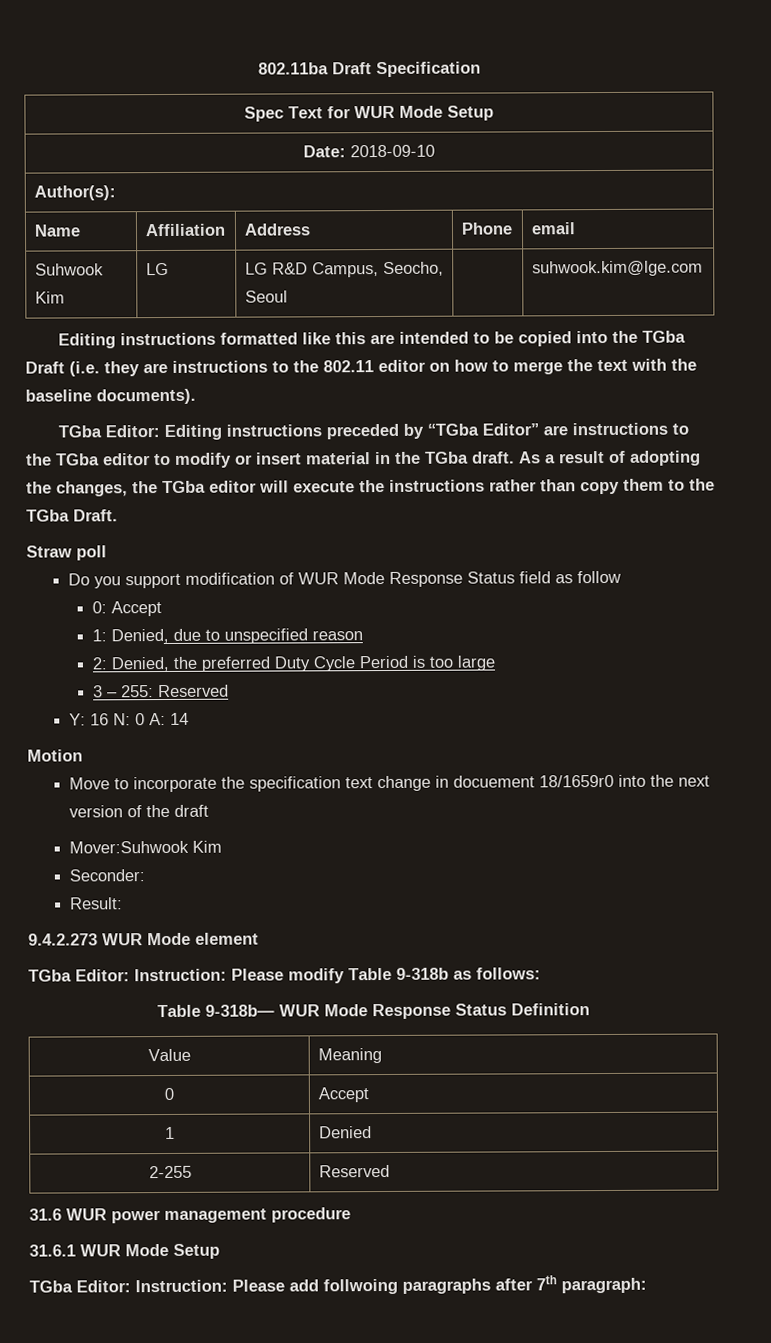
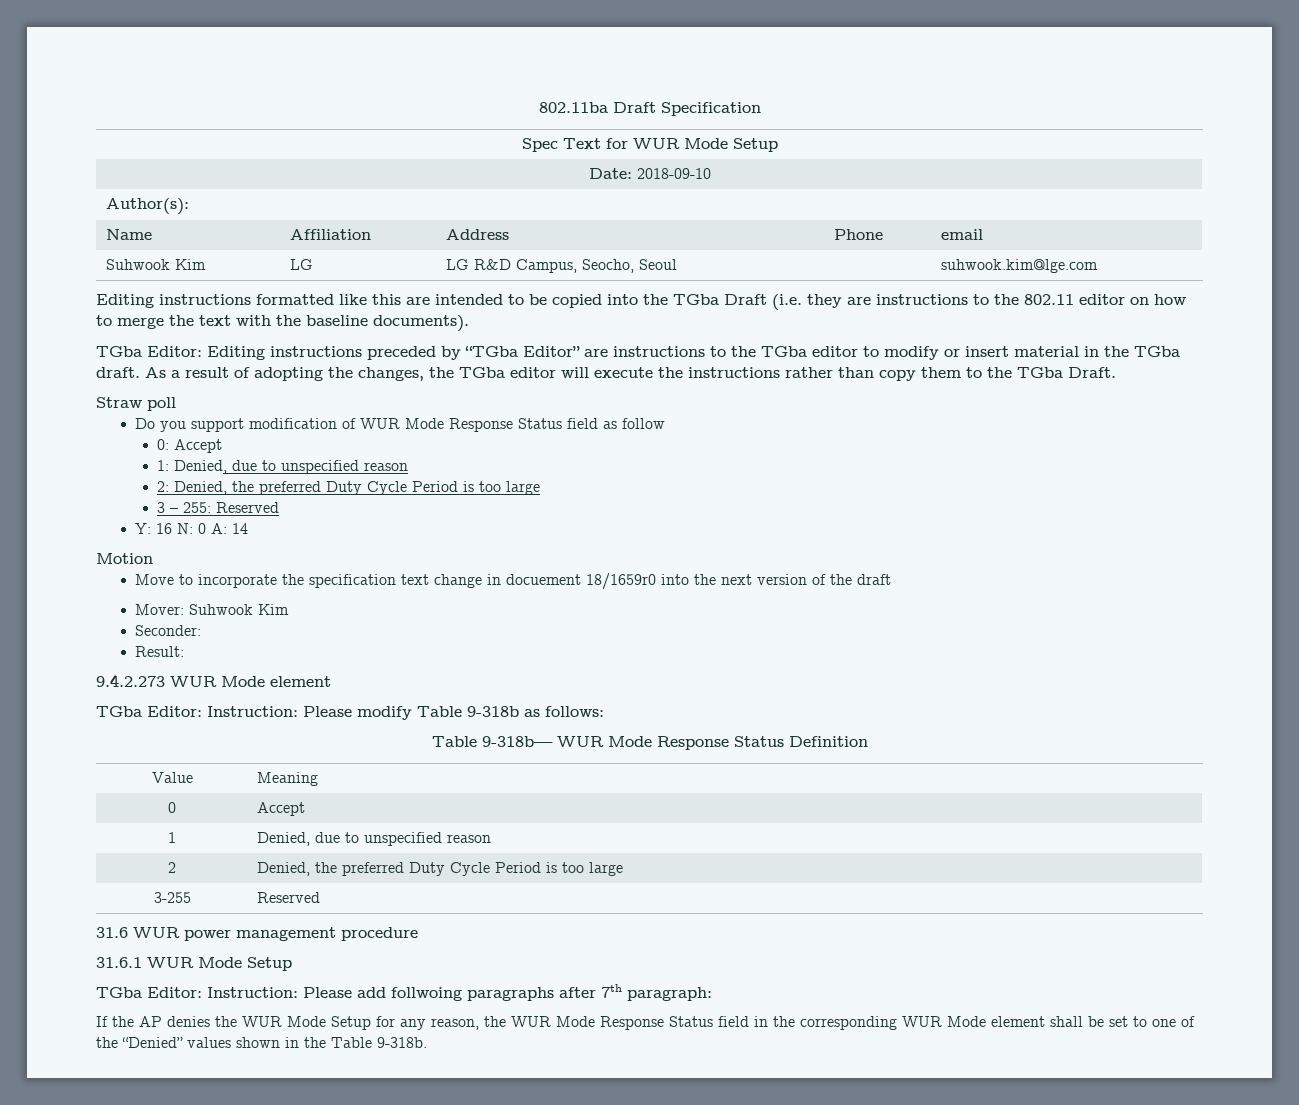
- Mover:Suhwook Kim
+ Mover: Suhwook Kim
- 1 | Denied
- 2-255 | Reserved
+ 1 | Denied, due to unspecified reason
+ 2 | Denied, the preferred Duty Cycle Period is too large
+ 3-255 | Reserved
+ If the AP denies the WUR Mode Setup for any reason, the WUR Mode Response Status field in the corresponding WUR Mode element shall be set to one of the “Denied” values shown in the Table 9-318b.

